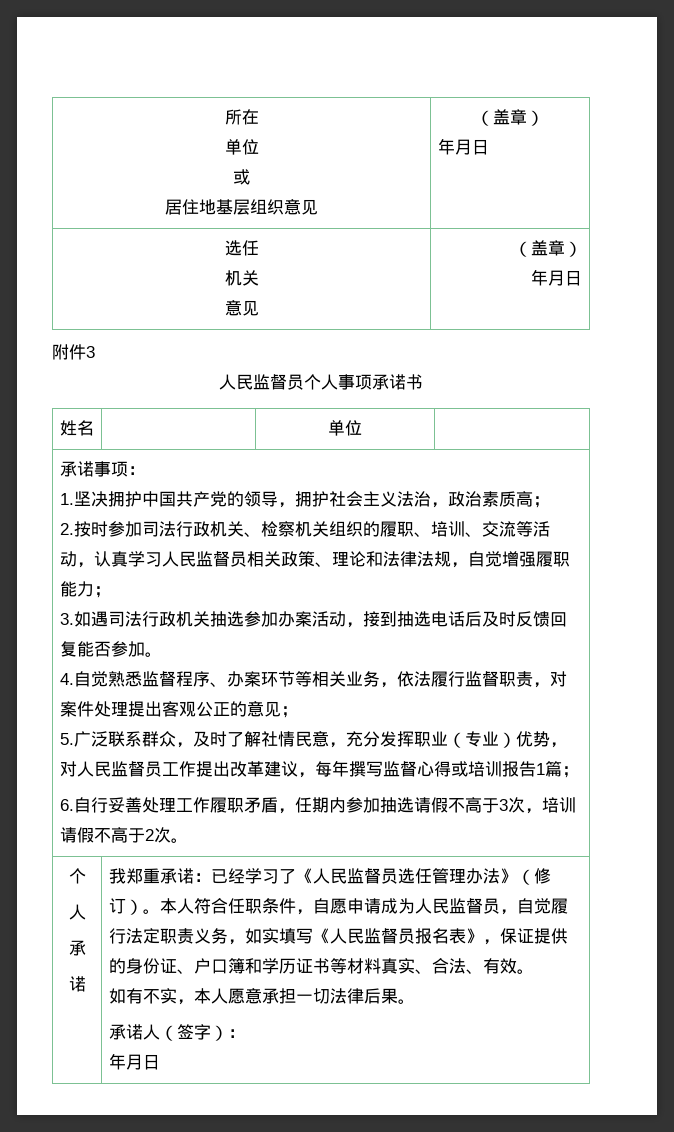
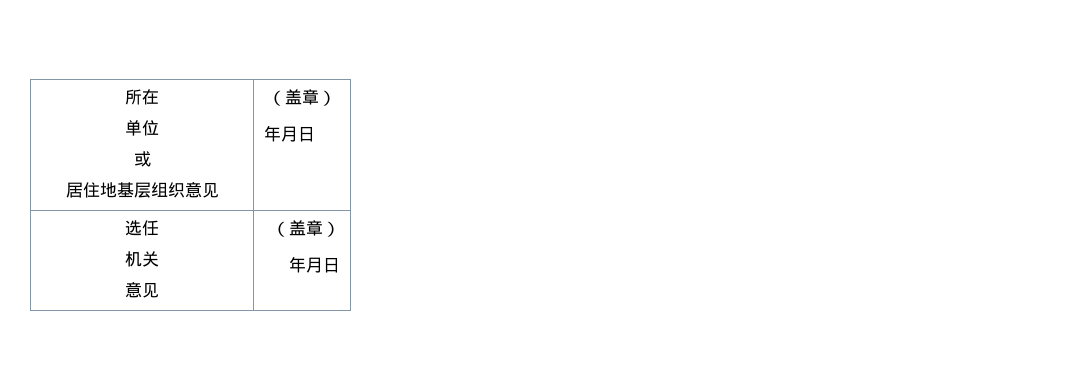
- 附件3
- 人民监督员个人事项承诺书
- 姓名 | | 单位 |
- 承诺事项：
- 1.坚决拥护中国共产党的领导，拥护社会主义法治，政治素质高；
- 2.按时参加司法行政机关、检察机关组织的履职、培训、交流等活动，认真学习人民监督员相关政策、理论和法律法规，自觉增强履职能力；
- 3.如遇司法行政机关抽选参加办案活动，接到抽选电话后及时反馈回复能否参加。
- 4.自觉熟悉监督程序、办案环节等相关业务，依法履行监督职责，对案件处理提出客观公正的意见；
- 5.广泛联系群众，及时了解社情民意，充分发挥职业（专业）优势，对人民监督员工作提出改革建议，每年撰写监督心得或培训报告1篇；
- 6.自行妥善处理工作履职矛盾，任期内参加抽选请假不高于3次，培训请假不高于2次。
- 个
- 人
- 承
- 诺 | 我郑重承诺：已经学习了《人民监督员选任管理办法》（修订）。本人符合任职条件，自愿申请成为人民监督员，自觉履行法定职责义务，如实填写《人民监督员报名表》，保证提供的身份证、户口簿和学历证书等材料真实、合法、有效。
- 如有不实，本人愿意承担一切法律后果。
- 承诺人（签字）：
- 年月日

